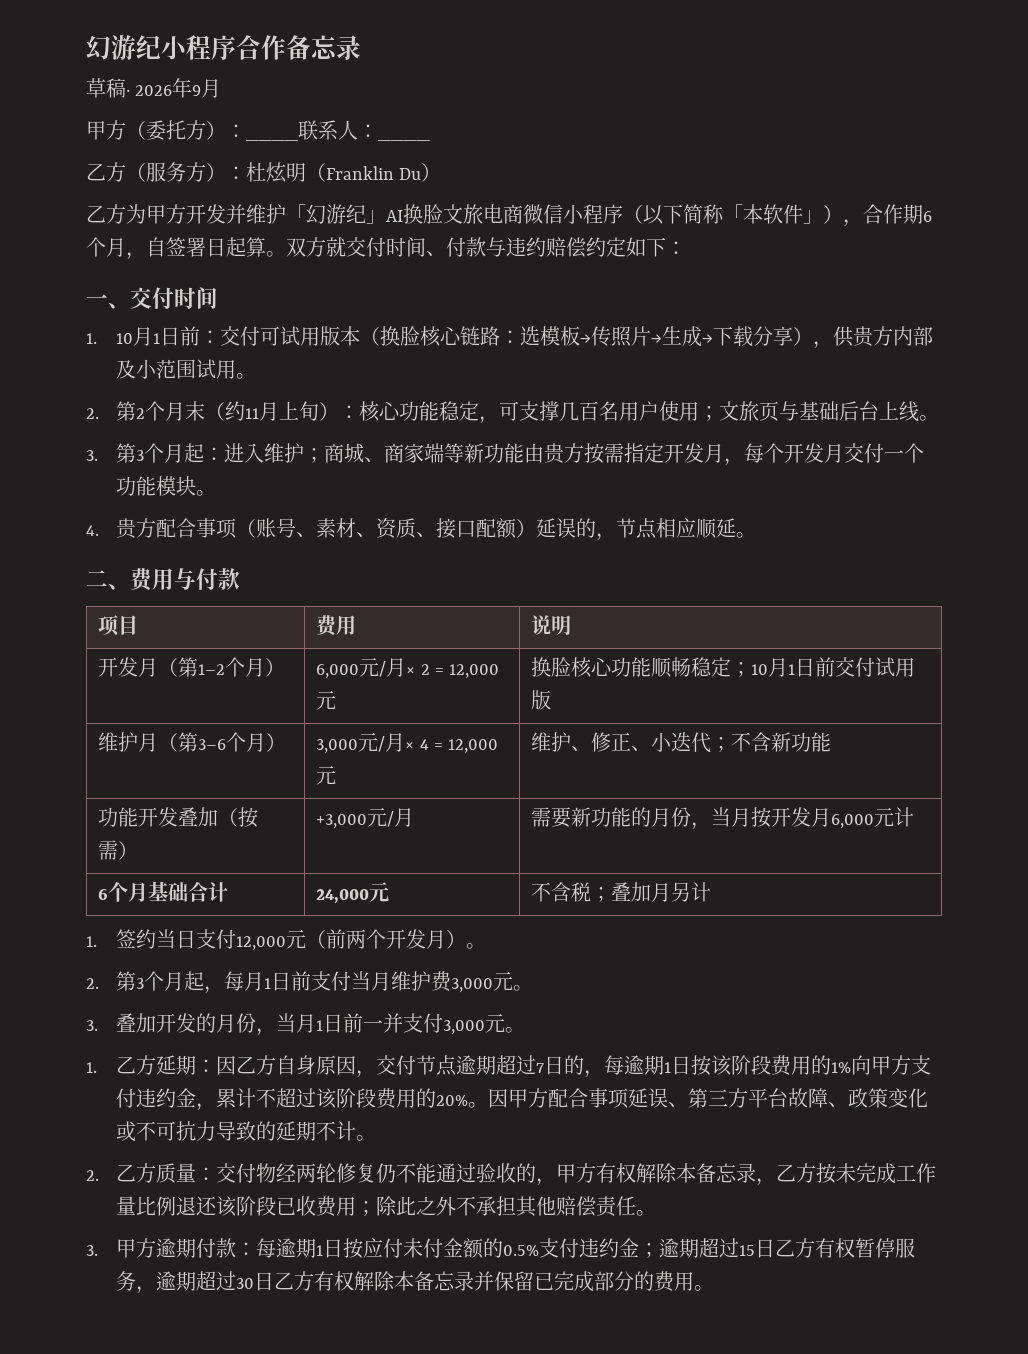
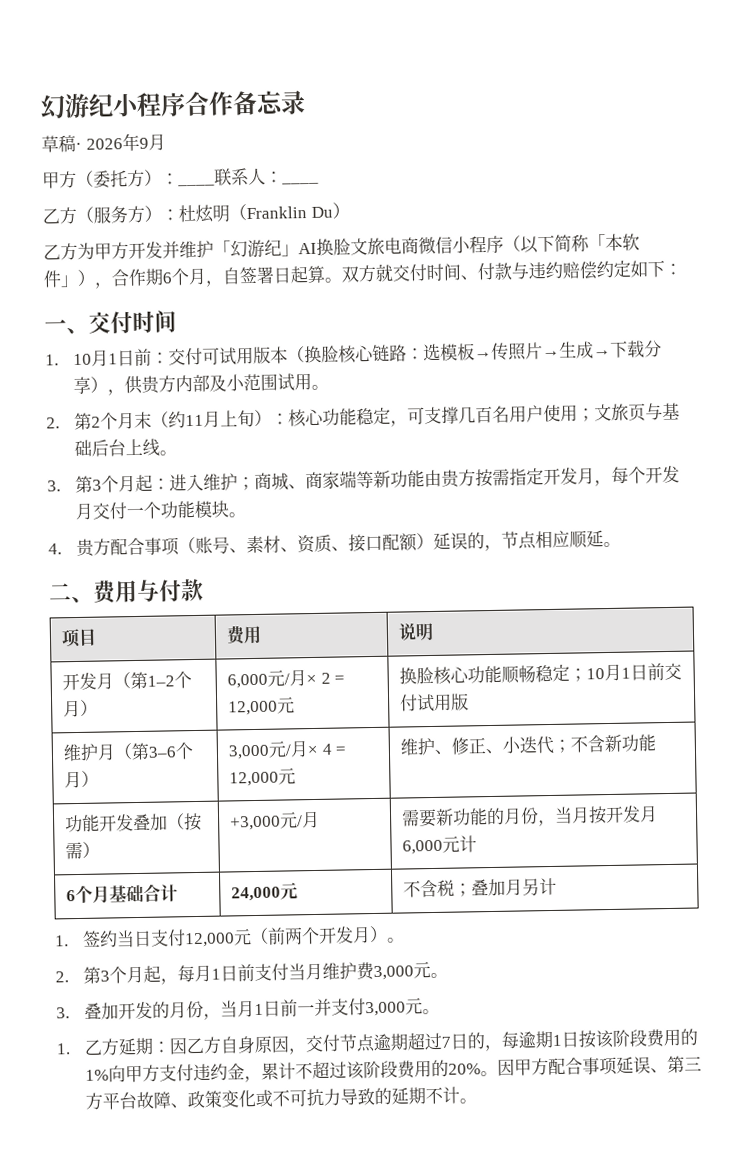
- 2.乙方质量：交付物经两轮修复仍不能通过验收的，甲方有权解除本备忘录，乙方按未完成工作量比例退还该阶段已收费用；除此之外不承担其他赔偿责任。
- 3.甲方逾期付款：每逾期1日按应付未付金额的0.5%支付违约金；逾期超过15日乙方有权暂停服务，逾期超过30日乙方有权解除本备忘录并保留已完成部分的费用。

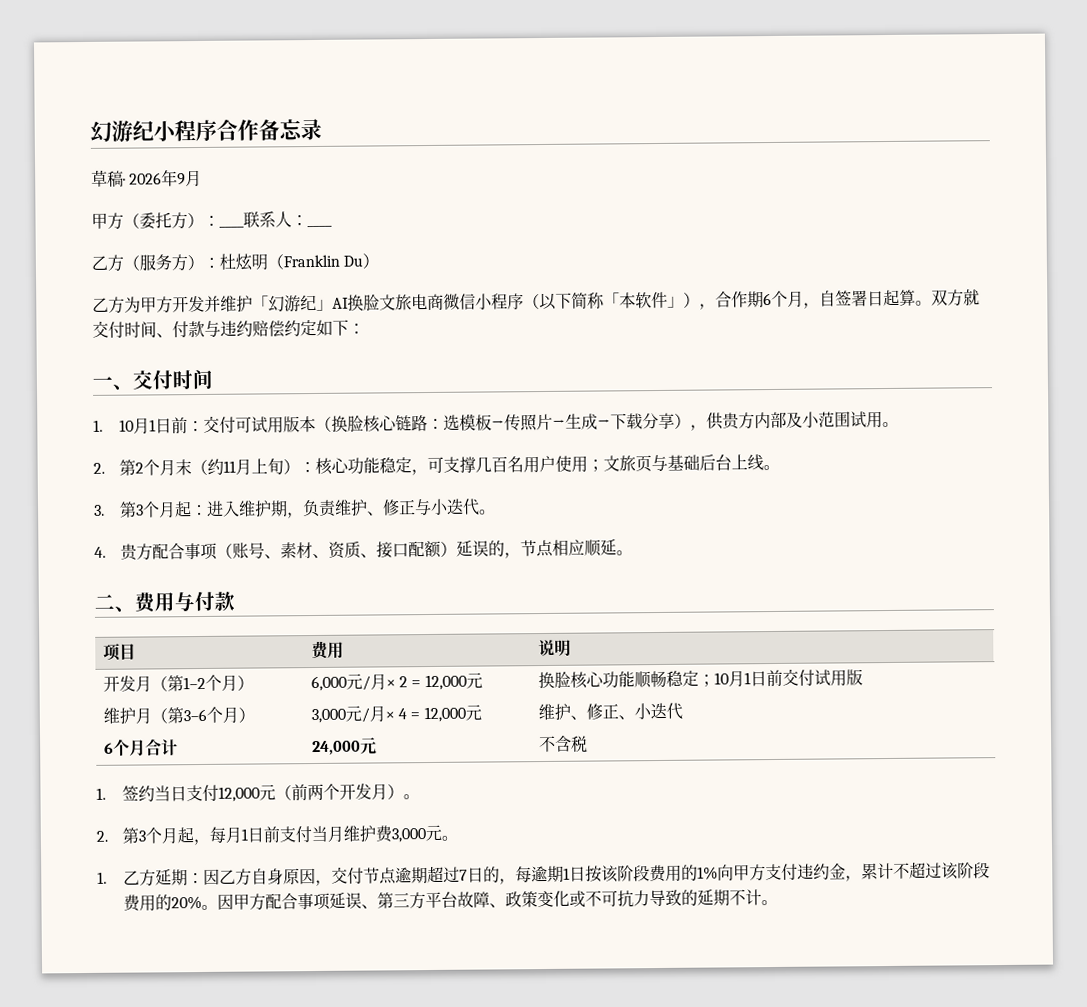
- 3.第3个月起：进入维护；商城、商家端等新功能由贵方按需指定开发月，每个开发月交付一个功能模块。
+ 3.第3个月起：进入维护期，负责维护、修正与小迭代。
- 维护月（第3–6个月） | 3,000元/月× 4 = 12,000元 | 维护、修正、小迭代；不含新功能
- 功能开发叠加（按需） | +3,000元/月 | 需要新功能的月份，当月按开发月6,000元计
- 6个月基础合计 | 24,000元 | 不含税；叠加月另计
+ 维护月（第3–6个月） | 3,000元/月× 4 = 12,000元 | 维护、修正、小迭代
+ 6个月合计 | 24,000元 | 不含税
- 3.叠加开发的月份，当月1日前一并支付3,000元。

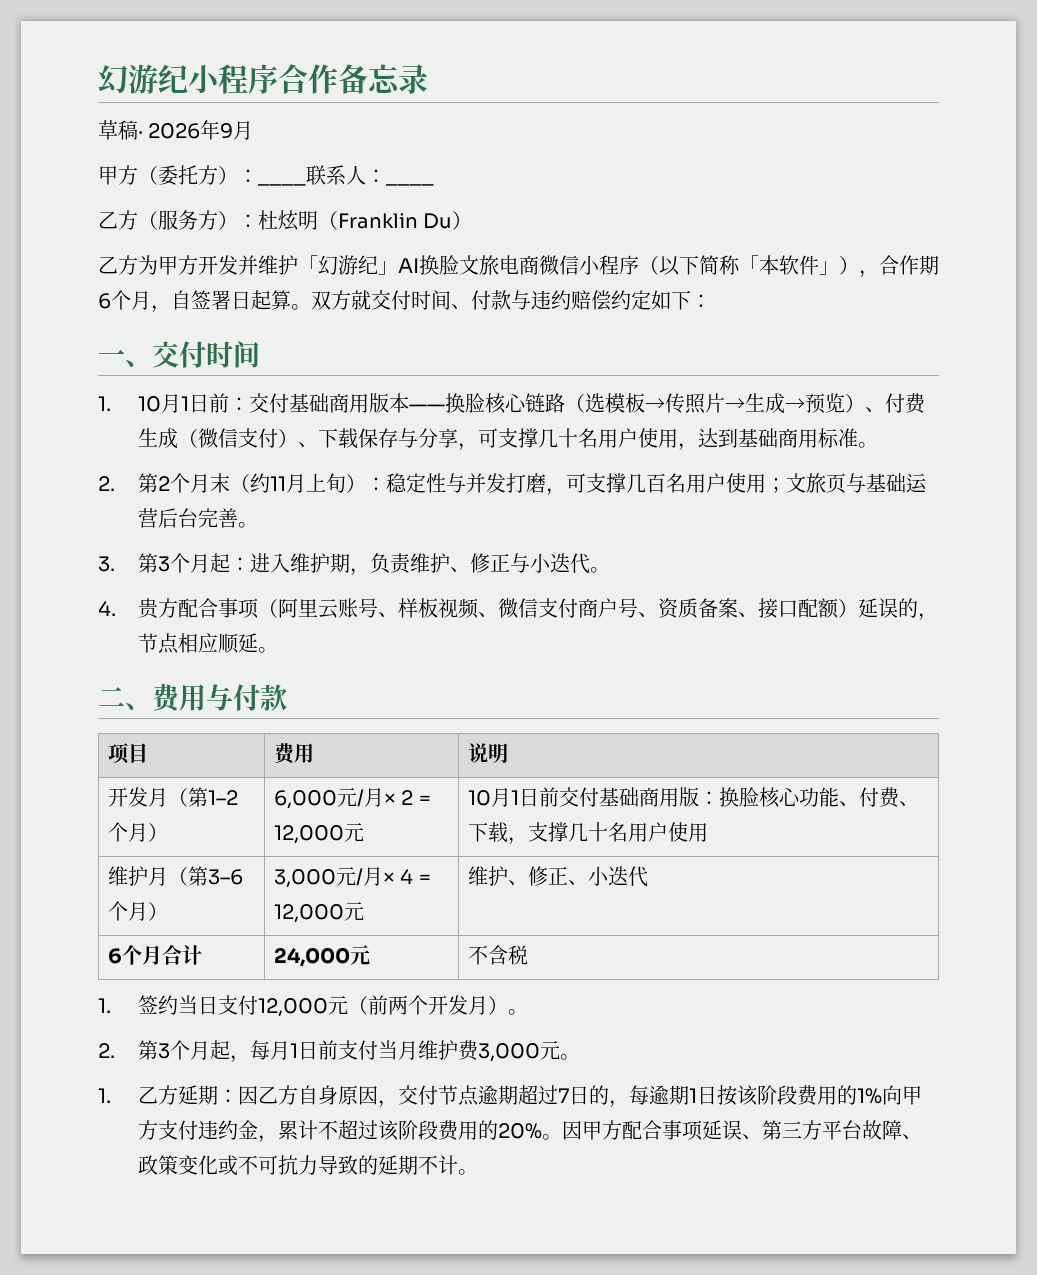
- 1. 10月1日前：交付可试用版本（换脸核心链路：选模板→传照片→生成→下载分享），供贵方内部及小范围试用。
+ 1. 10月1日前：交付基础商用版本——换脸核心链路（选模板→传照片→生成→预览）、付费生成（微信支付）、下载保存与分享，可支撑几十名用户使用，达到基础商用标准。
- 2.第2个月末（约11月上旬）：核心功能稳定，可支撑几百名用户使用；文旅页与基础后台上线。
+ 2.第2个月末（约11月上旬）：稳定性与并发打磨，可支撑几百名用户使用；文旅页与基础运营后台完善。
- 4.贵方配合事项（账号、素材、资质、接口配额）延误的，节点相应顺延。
+ 4.贵方配合事项（阿里云账号、样板视频、微信支付商户号、资质备案、接口配额）延误的，节点相应顺延。
- 开发月（第1–2个月） | 6,000元/月× 2 = 12,000元 | 换脸核心功能顺畅稳定；10月1日前交付试用版
+ 开发月（第1–2个月） | 6,000元/月× 2 = 12,000元 | 10月1日前交付基础商用版：换脸核心功能、付费、下载，支撑几十名用户使用

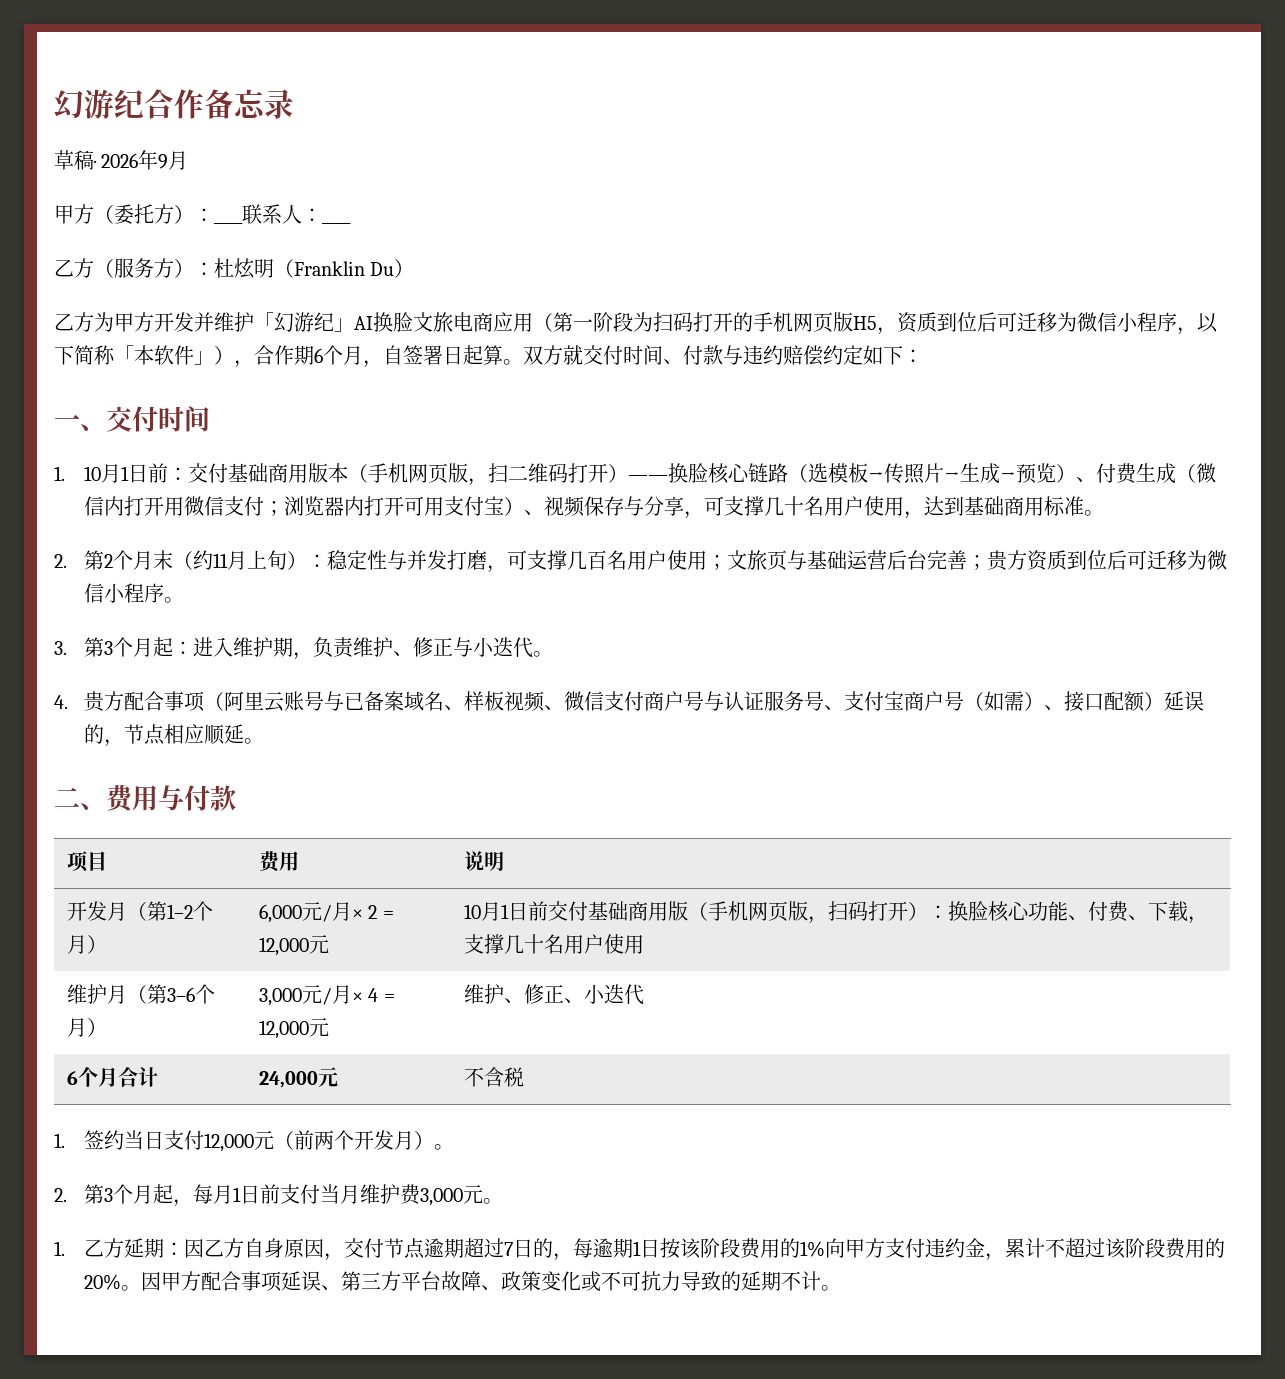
- 幻游纪小程序合作备忘录
+ 幻游纪合作备忘录
- 乙方为甲方开发并维护「幻游纪」AI换脸文旅电商微信小程序（以下简称「本软件」），合作期6个月，自签署日起算。
+ 乙方为甲方开发并维护「幻游纪」AI换脸文旅电商应用（第一阶段为扫码打开的手机网页版H5，资质到位后可迁移为微信小程序，以下简称「本软件」），合作期6个月，自签署日起算。
- 1. 10月1日前：交付基础商用版本——换脸核心链路（选模板→传照片→生成→预览）、付费生成（微信支付）、下载保存与分享，可支撑几十名用户使用，达到基础商用标准。
+ 1. 10月1日前：交付基础商用版本（手机网页版，扫二维码打开）——换脸核心链路（选模板→传照片→生成→预览）、付费生成（微信内打开用微信支付；浏览器内打开可用支付宝）、视频保存与分享，可支撑几十名用户使用，达到基础商用标准。
- 2.第2个月末（约11月上旬）：稳定性与并发打磨，可支撑几百名用户使用；文旅页与基础运营后台完善。
+ 2.第2个月末（约11月上旬）：稳定性与并发打磨，可支撑几百名用户使用；文旅页与基础运营后台完善；贵方资质到位后可迁移为微信小程序。
- 4.贵方配合事项（阿里云账号、样板视频、微信支付商户号、资质备案、接口配额）延误的，节点相应顺延。
+ 4.贵方配合事项（阿里云账号与已备案域名、样板视频、微信支付商户号与认证服务号、支付宝商户号（如需）、接口配额）延误的，节点相应顺延。
- 开发月（第1–2个月） | 6,000元/月× 2 = 12,000元 | 10月1日前交付基础商用版：换脸核心功能、付费、下载，支撑几十名用户使用
+ 开发月（第1–2个月） | 6,000元/月× 2 = 12,000元 | 10月1日前交付基础商用版（手机网页版，扫码打开）：换脸核心功能、付费、下载，支撑几十名用户使用

